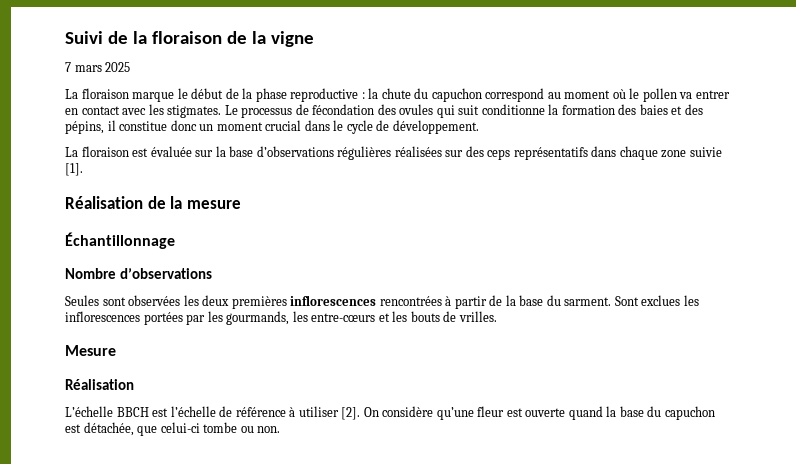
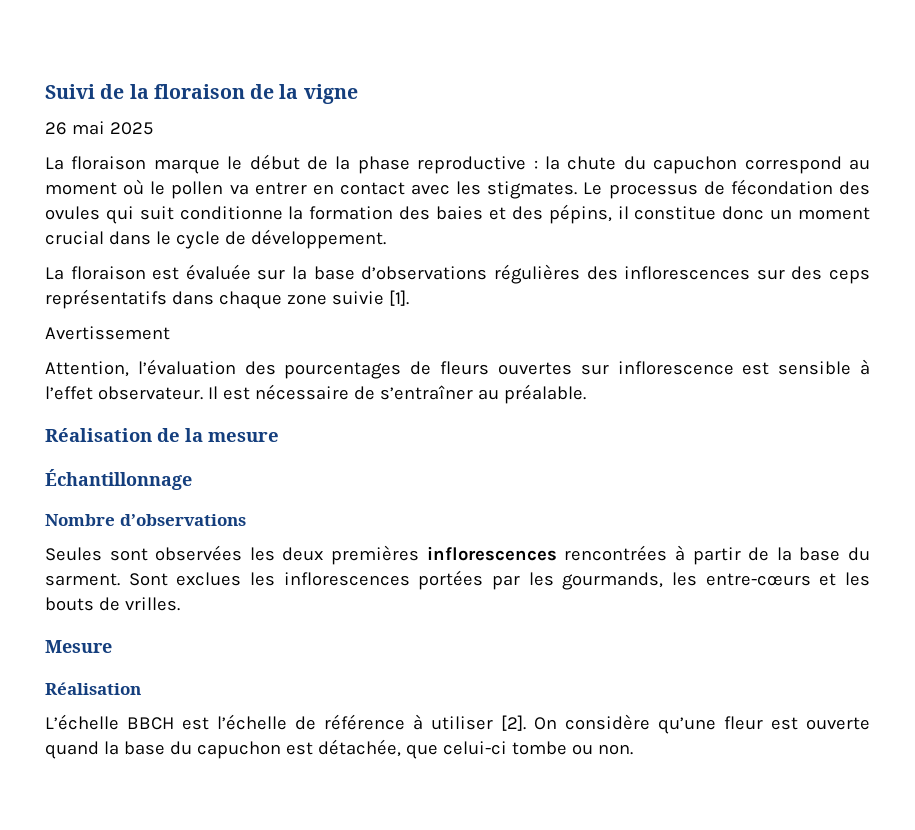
- 7 mars 2025
+ 26 mai 2025
- La floraison est évaluée sur la base d’observations régulières réalisées sur des ceps représentatifs dans chaque zone suivie [1].
+ La floraison est évaluée sur la base d’observations régulières des inflorescences sur des ceps représentatifs dans chaque zone suivie [1].
+ Avertissement
+ Attention, l’évaluation des pourcentages de fleurs ouvertes sur inflorescence est sensible à l’effet observateur. Il est nécessaire de s’entraîner au préalable.

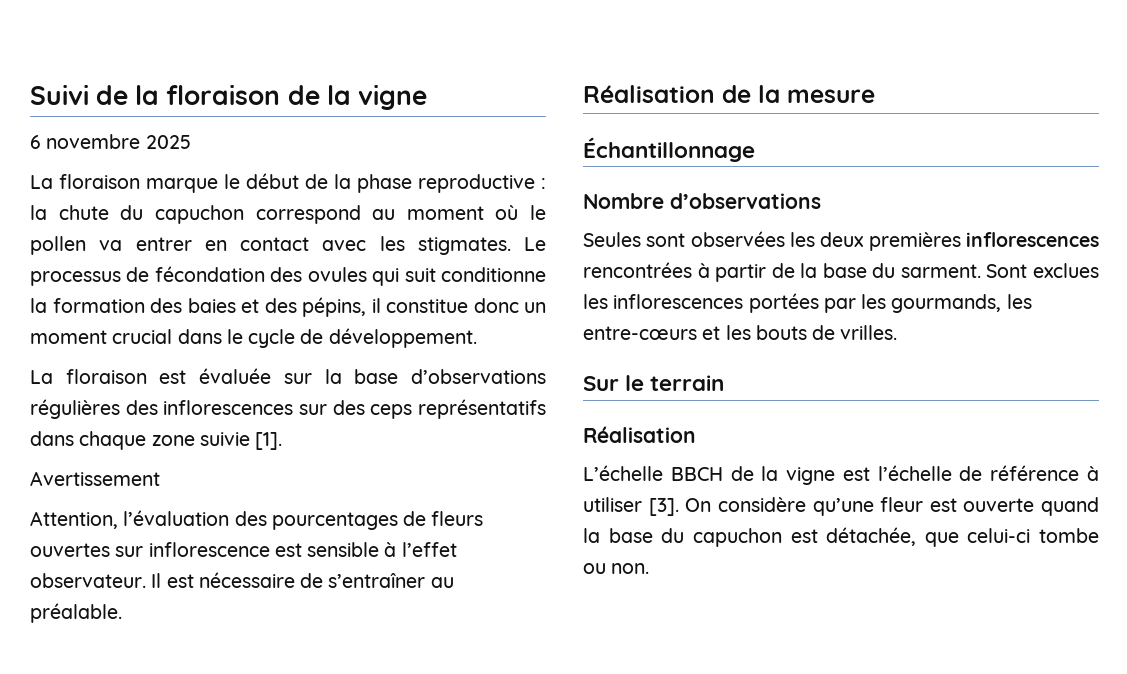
- 26 mai 2025
+ 6 novembre 2025
- Mesure
+ Sur le terrain
- L’échelle BBCH est l’échelle de référence à utiliser [2].
+ L’échelle BBCH de la vigne est l’échelle de référence à utiliser [3].

